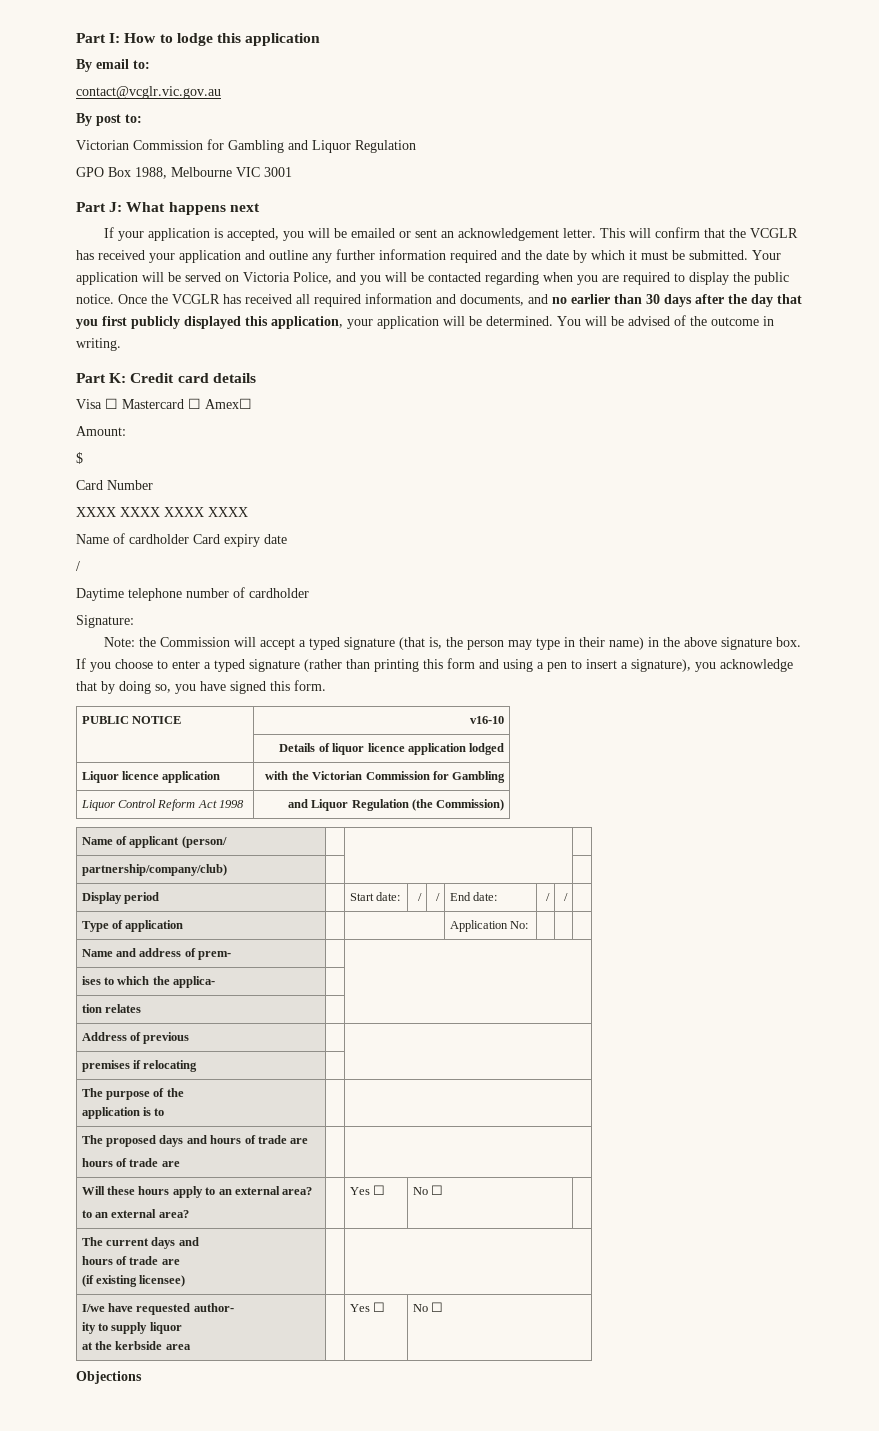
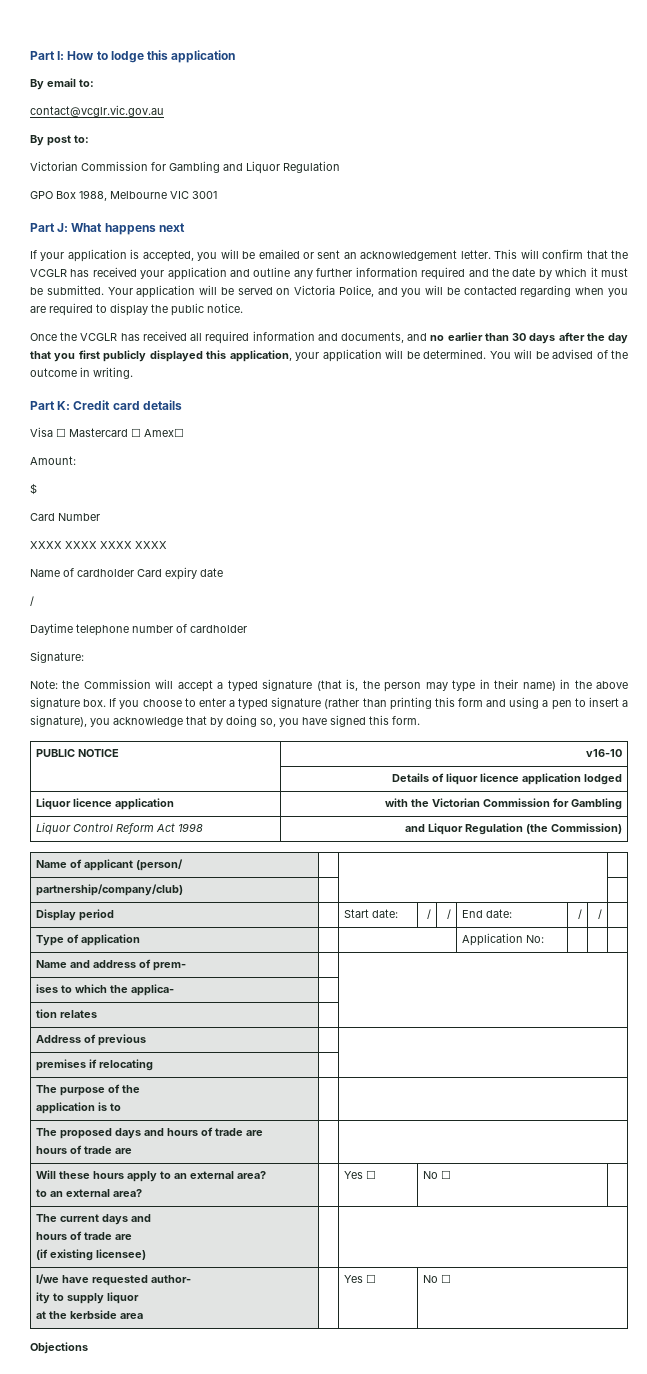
- Your application will be served on Victoria Police, and you will be contacted regarding when you are required to display the public notice. Once the VCGLR has received all required information and documents, and no earlier than 30 days after the day that you first publicly displayed this application, your application will be determined.
+ Your application will be served on Victoria Police, and you will be contacted regarding when you are required to display the public notice.
+ Once the VCGLR has received all required information and documents, and no earlier than 30 days after the day that you first publicly displayed this application, your application will be determined.

